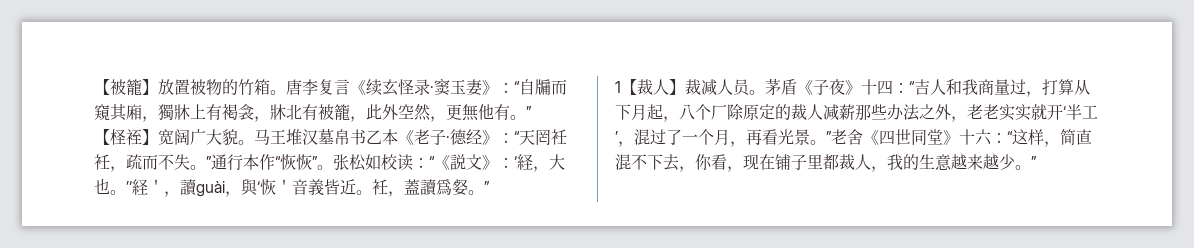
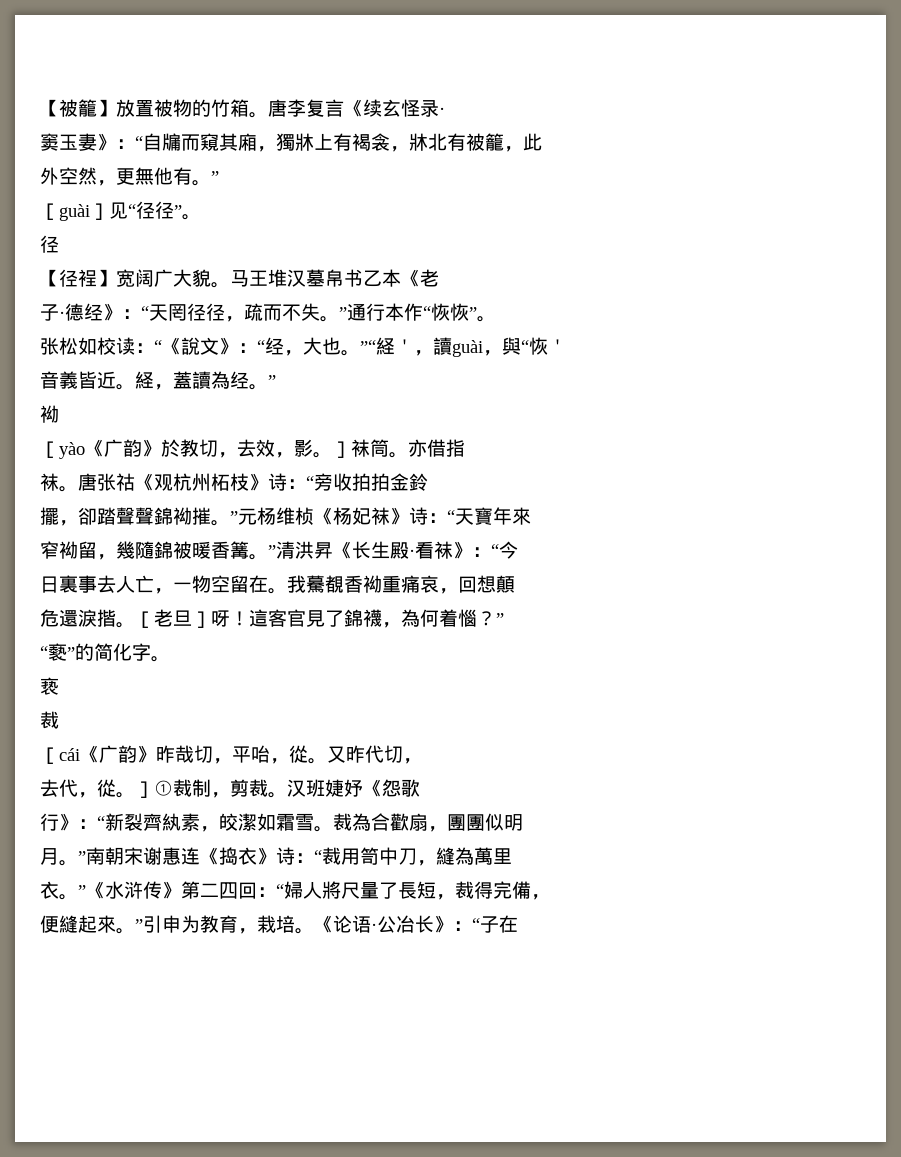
- 唐李复言《续玄怪录·窦玉妻》：“自牖而窺其廂，獨牀上有褐衾，牀北有被籠，此外空然，更無他有。”
+ 唐李复言《续玄怪录·
+ 窦玉妻》：“自牖而窺其廂，獨牀上有褐衾，牀北有被籠，此
+ 外空然，更無他有。”
- 【柽䘭】宽阔广大貌。
+ ［guài］见“径径”。
+ 径
+ 【径裎】宽阔广大貌。
- 马王堆汉墓帛书乙本《老子·德经》：“天罔衽衽，疏而不失。”通行本作“恢恢”。张松如校读：“《説文》：‘経，大也。’‘経＇，讀guài，與‘恢＇音義皆近。
+ 马王堆汉墓帛书乙本《老
+ 子·德经》：“天罔径径，疏而不失。”通行本作“恢恢”。
+ 张松如校读：“《說文》：“经，大也。”“経＇，讀guài，與“恢＇
+ 音義皆近。
- 衽，蓋讀爲㛑。”
- 1【裁人】裁减人员。茅盾《子夜》十四：“吉人和我商量过，打算从下月起，八个厂除原定的裁人减薪那些办法之外，老老实实就开‘半工’，混过了一个月，再看光景。”老舍《四世同堂》十六：“这样，简直混不下去，你看，现在铺子里都裁人，我的生意越来越少。”
+ 経，蓋讀為经。”
+ 袎
+ ［yào《广韵》於教切，去效，影。］袜筒。亦借指
+ 袜。唐张祜《观杭州柘枝》诗：“旁收拍拍金鈴
+ 擺，卻踏聲聲錦袎摧。”元杨维桢《杨妃袜》诗：“天寶年來
+ 窄袎留，幾隨錦被暖香篝。”清洪昇《长生殿·看袜》：“今
+ 日裏事去人亡，一物空留在。我驀覩香袎重痛哀，回想顛
+ 危還淚揩。［老旦］呀！這客官見了錦襪，為何着惱？”
+ “褻”的简化字。
+ 亵
+ 裁
+ ［cái《广韵》昨哉切，平咍，從。又昨代切，
+ 去代，從。］①裁制，剪裁。汉班婕妤《怨歌
+ 行》：“新裂齊紈素，皎潔如霜雪。裁為合歡扇，團團似明
+ 月。”南朝宋谢惠连《捣衣》诗：“裁用笥中刀，縫為萬里
+ 衣。”《水浒传》第二四回：“婦人將尺量了長短，裁得完備，
+ 便縫起來。”引申为教育，栽培。《论语·公冶长》：“子在

